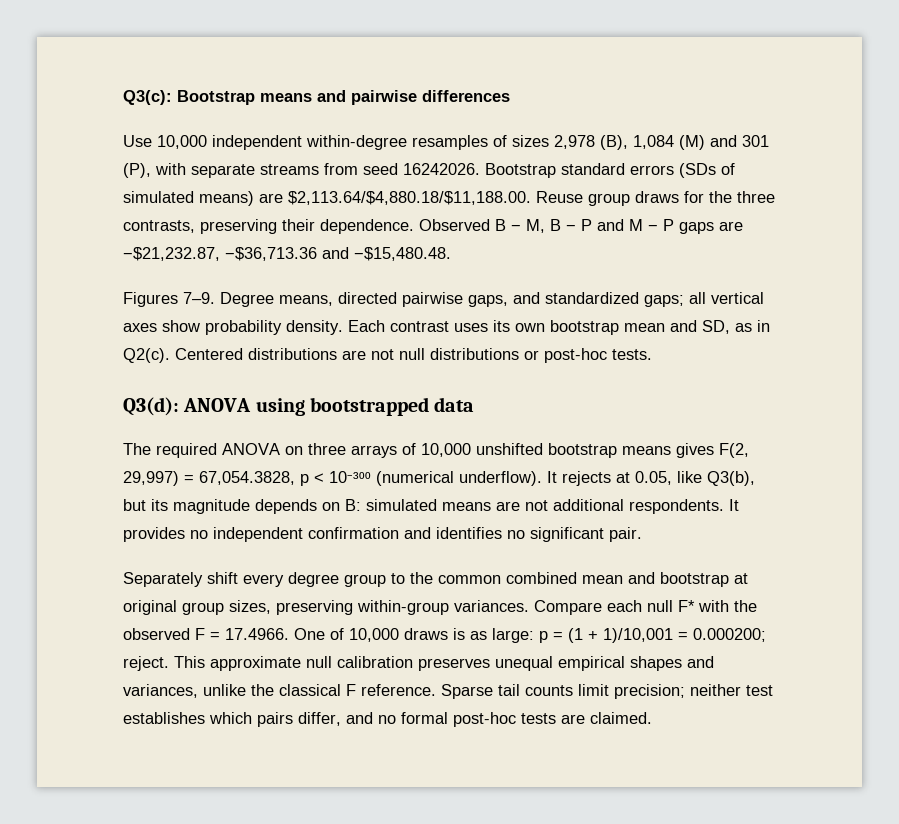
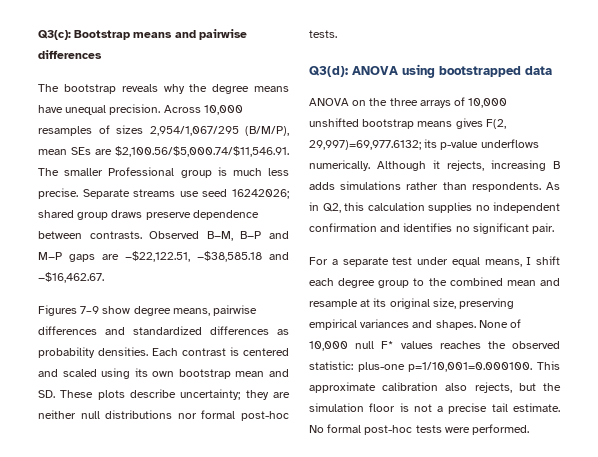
- Use 10,000 independent within-degree resamples of sizes 2,978 (B), 1,084 (M) and 301 (P), with separate streams from seed 16242026. Bootstrap standard errors (SDs of simulated means) are $2,113.64/$4,880.18/$11,188.00. Reuse group draws for the three contrasts, preserving their dependence. Observed B − M, B − P and M − P gaps are −$21,232.87, −$36,713.36 and −$15,480.48.
- Figures 7–9. Degree means, directed pairwise gaps, and standardized gaps; all vertical axes show probability density. Each contrast uses its own bootstrap mean and SD, as in Q2(c). Centered distributions are not null distributions or post-hoc tests.
+ The bootstrap reveals why the degree means have unequal precision. Across 10,000 resamples of sizes 2,954/1,067/295 (B/M/P), mean SEs are $2,100.56/$5,000.74/$11,546.91. The smaller Professional group is much less precise. Separate streams use seed 16242026; shared group draws preserve dependence between contrasts. Observed B−M, B−P and M−P gaps are −$22,122.51, −$38,585.18 and −$16,462.67.
+ Figures 7–9 show degree means, pairwise differences and standardized differences as probability densities. Each contrast is centered and scaled using its own bootstrap mean and SD. These plots describe uncertainty; they are neither null distributions nor formal post-hoc tests.
- The required ANOVA on three arrays of 10,000 unshifted bootstrap means gives F(2, 29,997) = 67,054.3828, p < 10⁻³⁰⁰ (numerical underflow). It rejects at 0.05, like Q3(b), but its magnitude depends on B: simulated means are not additional respondents. It provides no independent confirmation and identifies no significant pair.
+ ANOVA on the three arrays of 10,000 unshifted bootstrap means gives F(2, 29,997)=69,977.6132; its p-value underflows numerically. Although it rejects, increasing B adds simulations rather than respondents. As in Q2, this calculation supplies no independent confirmation and identifies no significant pair.
- Separately shift every degree group to the common combined mean and bootstrap at original group sizes, preserving within-group variances. Compare each null F* with the observed F = 17.4966. One of 10,000 draws is as large: p = (1 + 1)/10,001 = 0.000200; reject. This approximate null calibration preserves unequal empirical shapes and variances, unlike the classical F reference. Sparse tail counts limit precision; neither test establishes which pairs differ, and no formal post-hoc tests are claimed.
+ For a separate test under equal means, I shift each degree group to the combined mean and resample at its original size, preserving empirical variances and shapes. None of 10,000 null F* values reaches the observed statistic: plus-one p=1/10,001=0.000100. This approximate calibration also rejects, but the simulation floor is not a precise tail estimate. No formal post-hoc tests were performed.

